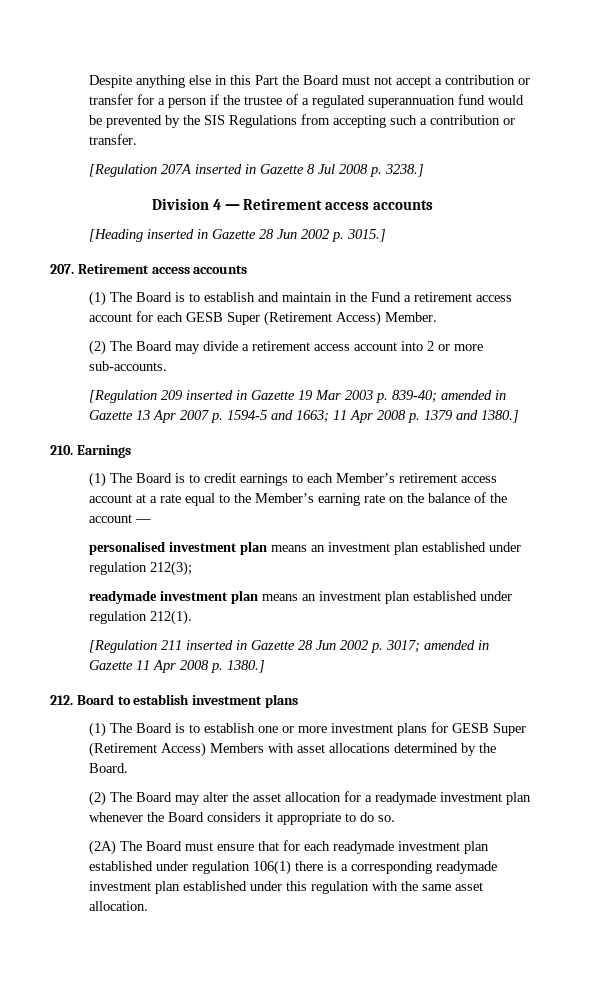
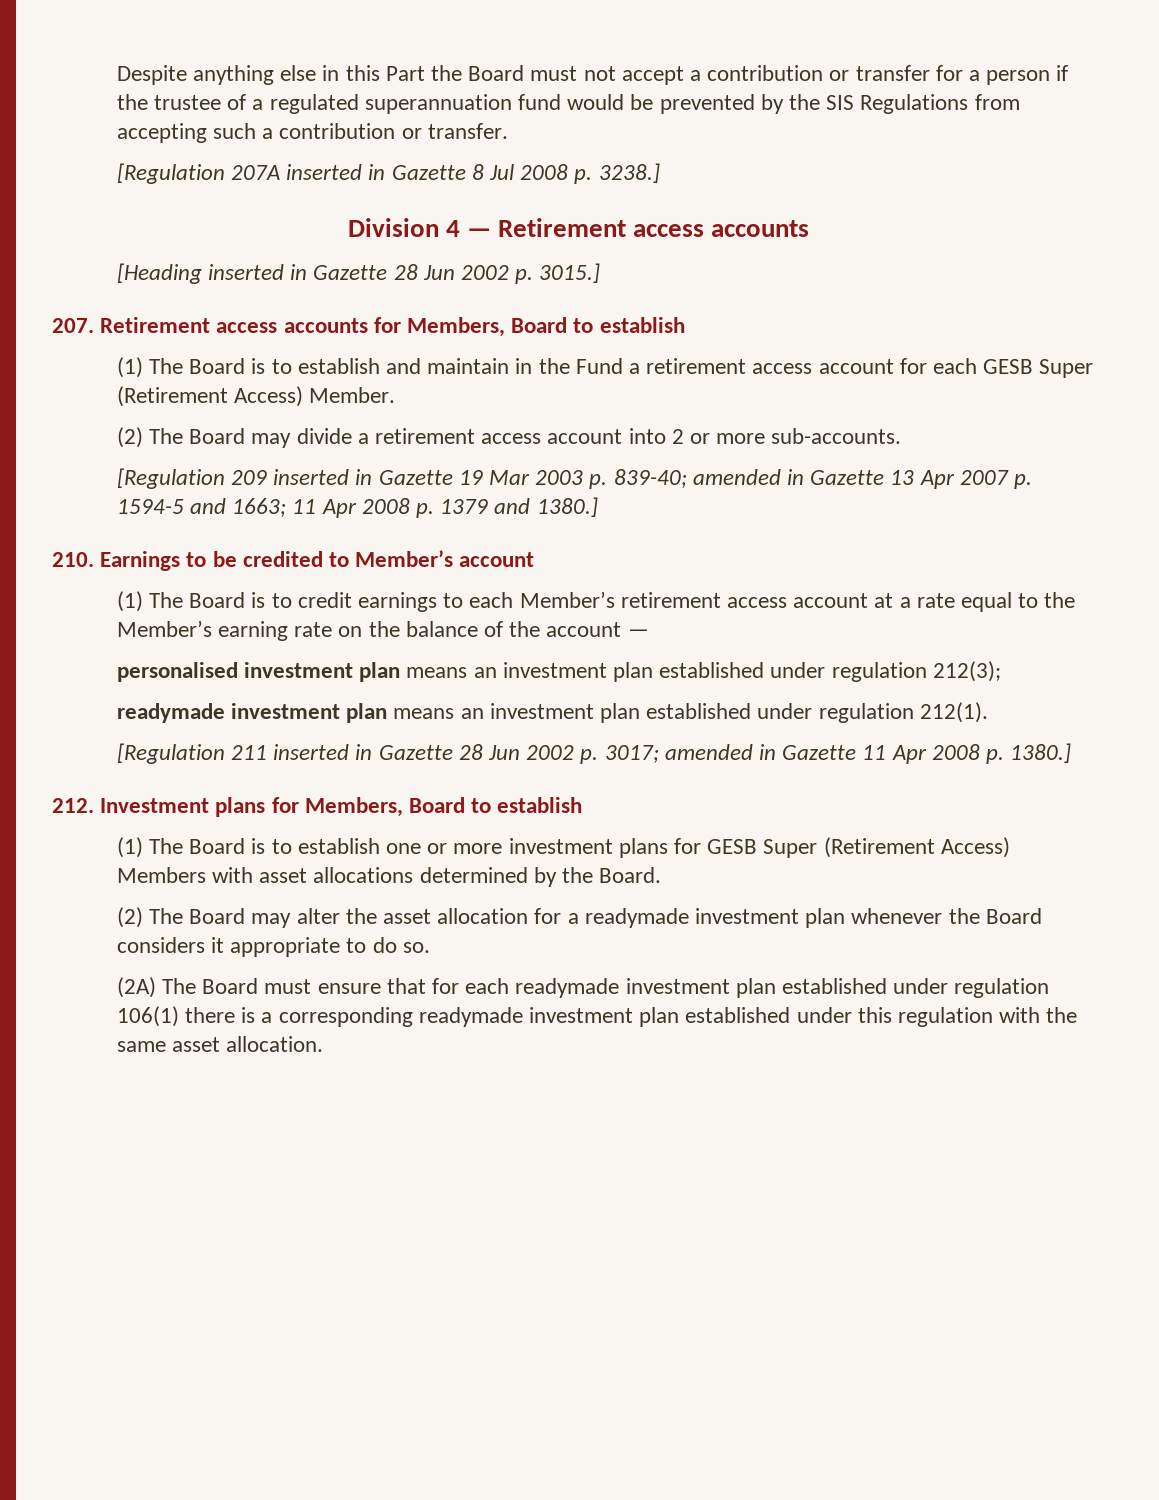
- 207. Retirement access accounts
+ 207. Retirement access accounts for Members, Board to establish
- 210. Earnings
+ 210. Earnings to be credited to Member’s account
- 212. Board to establish investment plans
+ 212. Investment plans for Members, Board to establish

